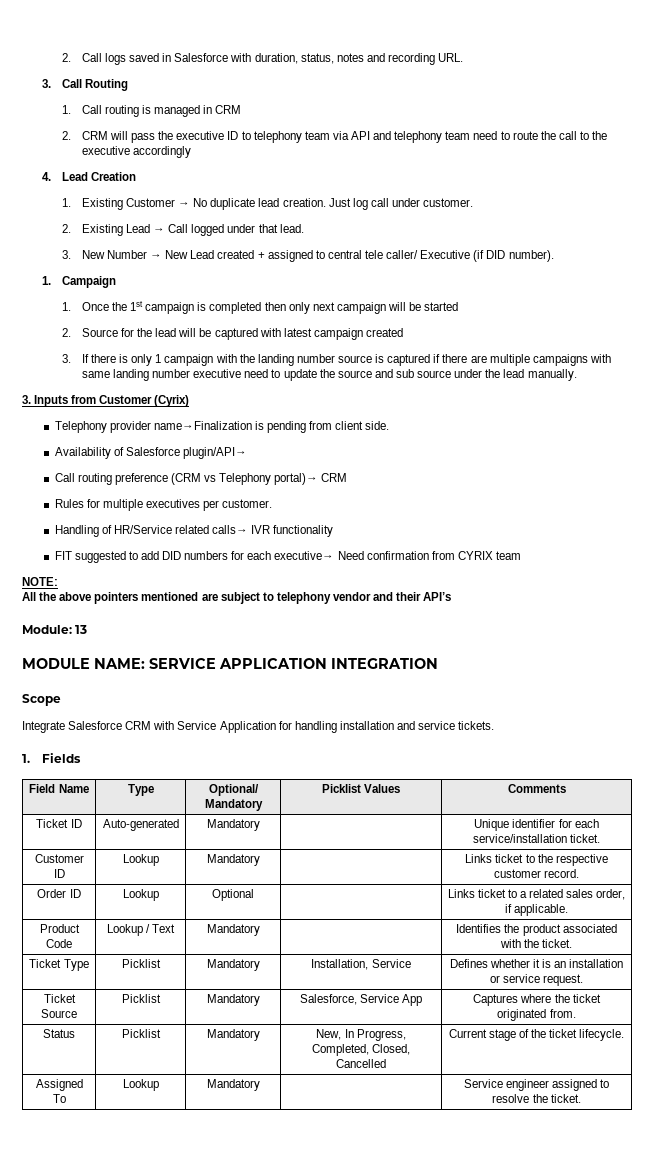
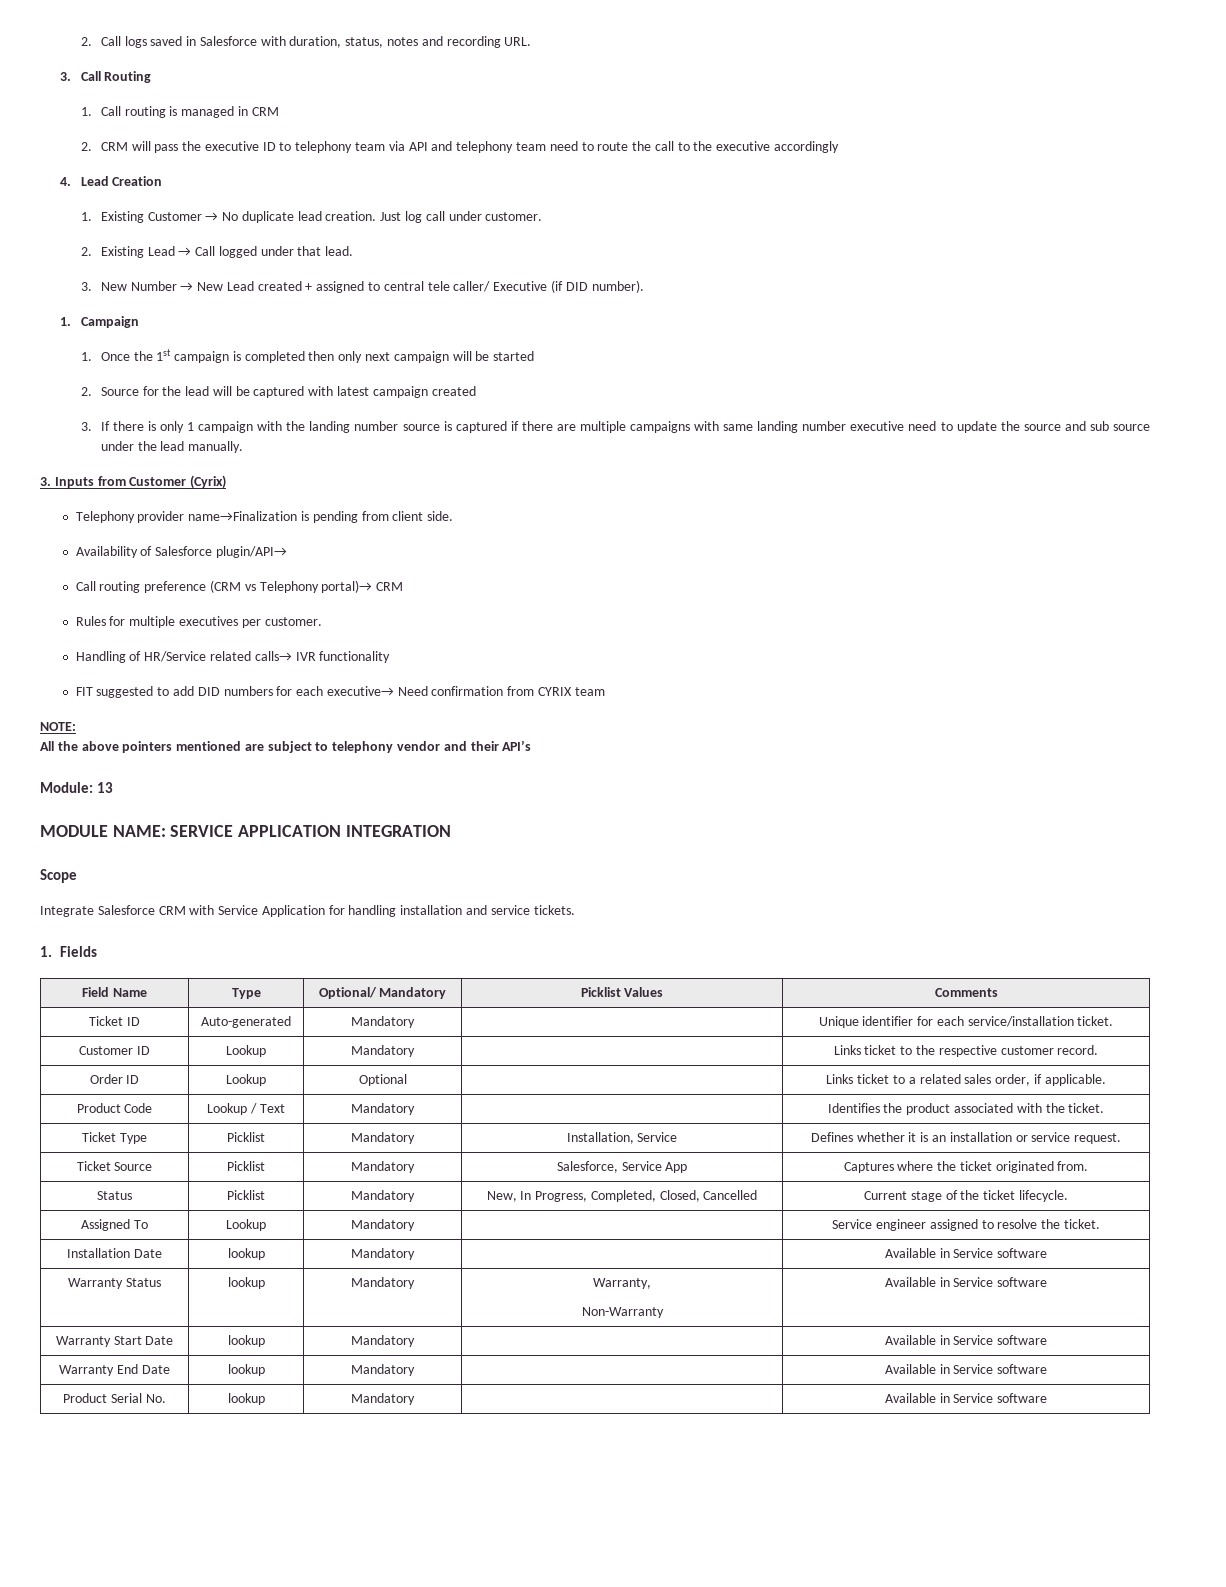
+ Installation Date | lookup | Mandatory | | Available in Service software
+ Warranty Status | lookup | Mandatory | Warranty,
+ Non-Warranty | Available in Service software
+ Warranty Start Date | lookup | Mandatory | | Available in Service software
+ Warranty End Date | lookup | Mandatory | | Available in Service software
+ Product Serial No. | lookup | Mandatory | | Available in Service software

